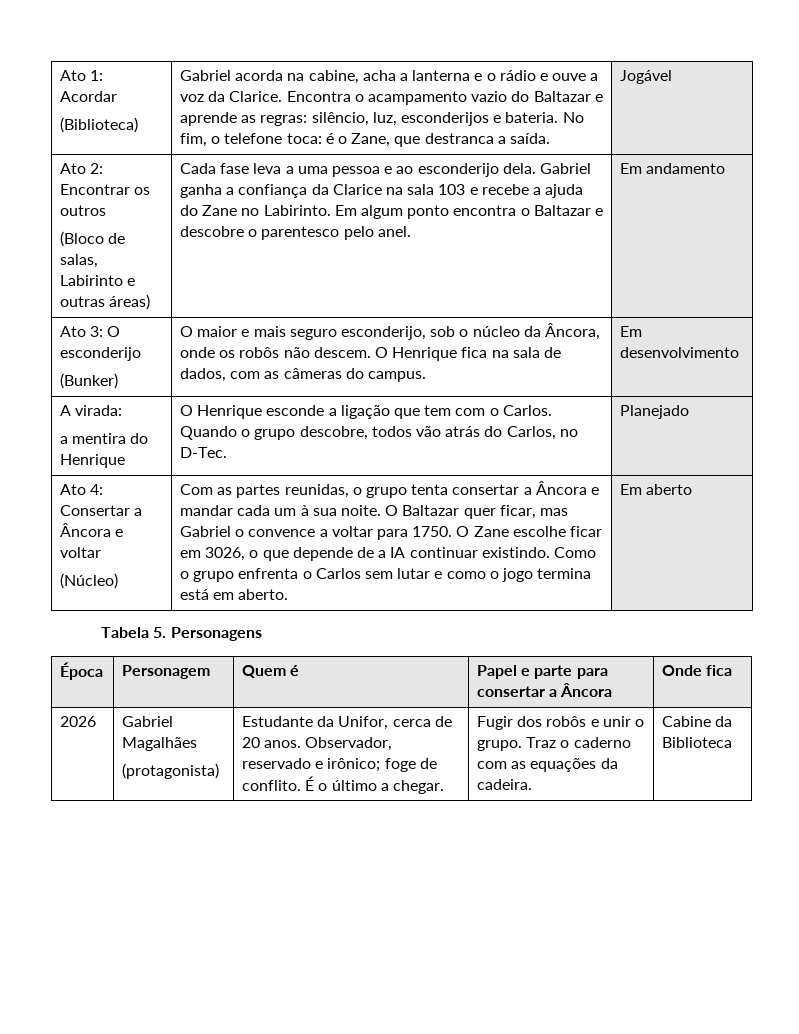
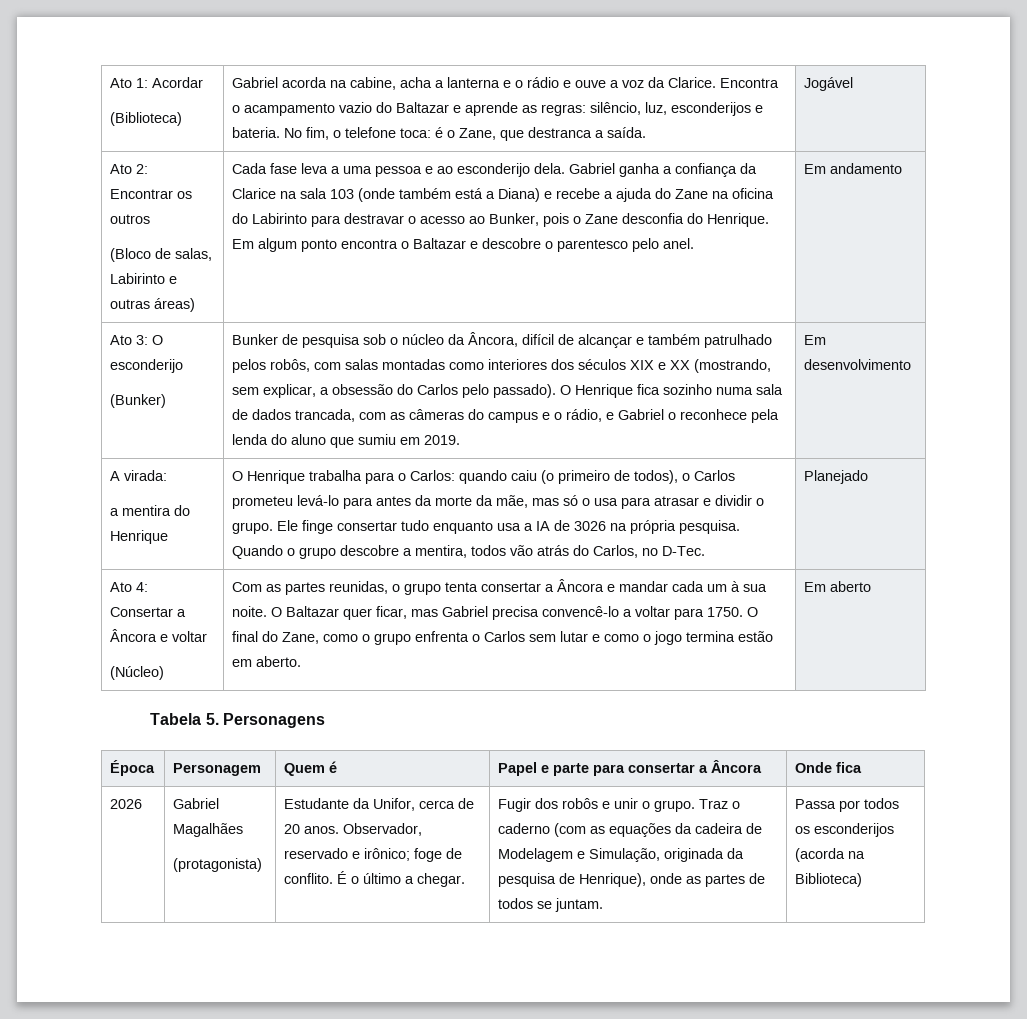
- Gabriel ganha a confiança da Clarice na sala 103 e recebe a ajuda do Zane no Labirinto.
+ Gabriel ganha a confiança da Clarice na sala 103 (onde também está a Diana) e recebe a ajuda do Zane na oficina do Labirinto para destravar o acesso ao Bunker, pois o Zane desconfia do Henrique.
- O maior e mais seguro esconderijo, sob o núcleo da Âncora, onde os robôs não descem. O Henrique fica na sala de dados, com as câmeras do campus.
+ Bunker de pesquisa sob o núcleo da Âncora, difícil de alcançar e também patrulhado pelos robôs, com salas montadas como interiores dos séculos XIX e XX (mostrando, sem explicar, a obsessão do Carlos pelo passado). O Henrique fica sozinho numa sala de dados trancada, com as câmeras do campus e o rádio, e Gabriel o reconhece pela lenda do aluno que sumiu em 2019.
- O Henrique esconde a ligação que tem com o Carlos. Quando o grupo descobre, todos vão atrás do Carlos, no D-Tec.
+ O Henrique trabalha para o Carlos: quando caiu (o primeiro de todos), o Carlos prometeu levá-lo para antes da morte da mãe, mas só o usa para atrasar e dividir o grupo. Ele finge consertar tudo enquanto usa a IA de 3026 na própria pesquisa. Quando o grupo descobre a mentira, todos vão atrás do Carlos, no D-Tec.
- O Baltazar quer ficar, mas Gabriel o convence a voltar para 1750.
+ O Baltazar quer ficar, mas Gabriel precisa convencê-lo a voltar para 1750.
- O Zane escolhe ficar em 3026, o que depende de a IA continuar existindo. Como o grupo enfrenta o Carlos sem lutar e como o jogo termina está em aberto.
+ O final do Zane, como o grupo enfrenta o Carlos sem lutar e como o jogo termina estão em aberto.
- Traz o caderno com as equações da cadeira. | Cabine da Biblioteca
+ Traz o caderno (com as equações da cadeira de Modelagem e Simulação, originada da pesquisa de Henrique), onde as partes de todos se juntam. | Passa por todos os esconderijos (acorda na Biblioteca)

